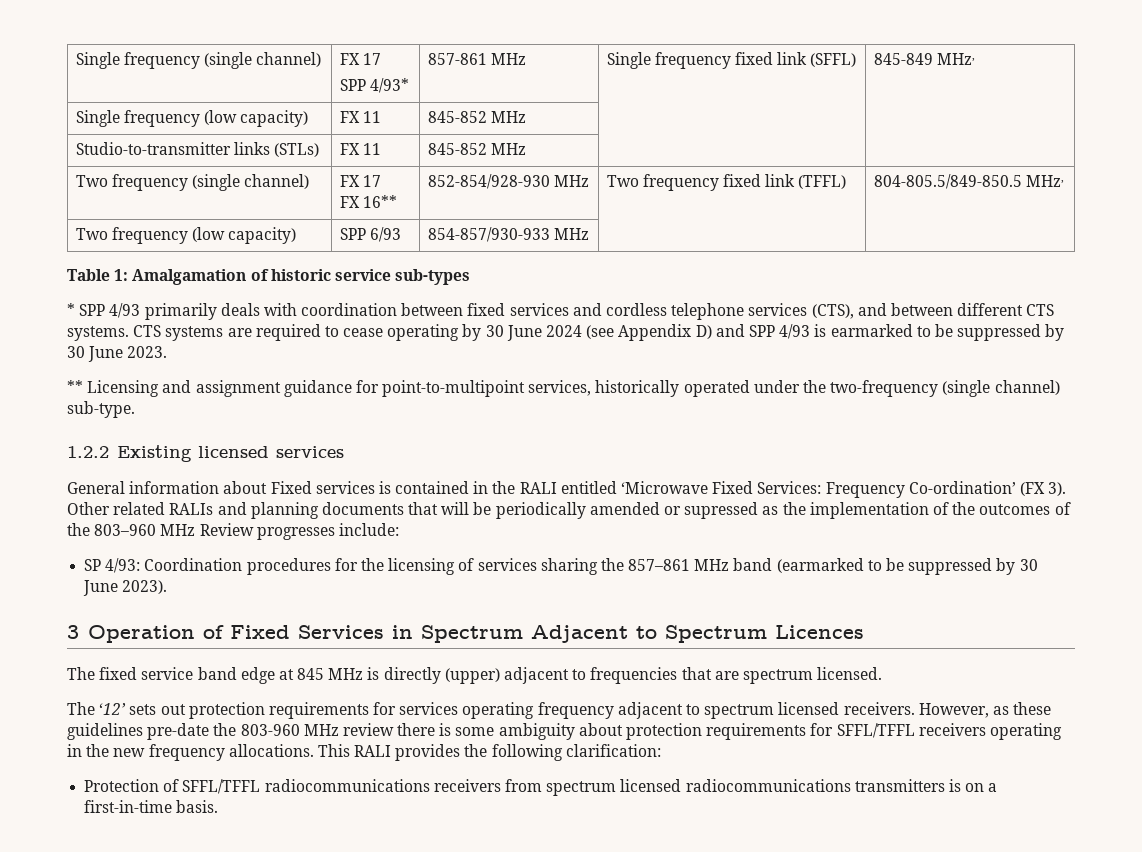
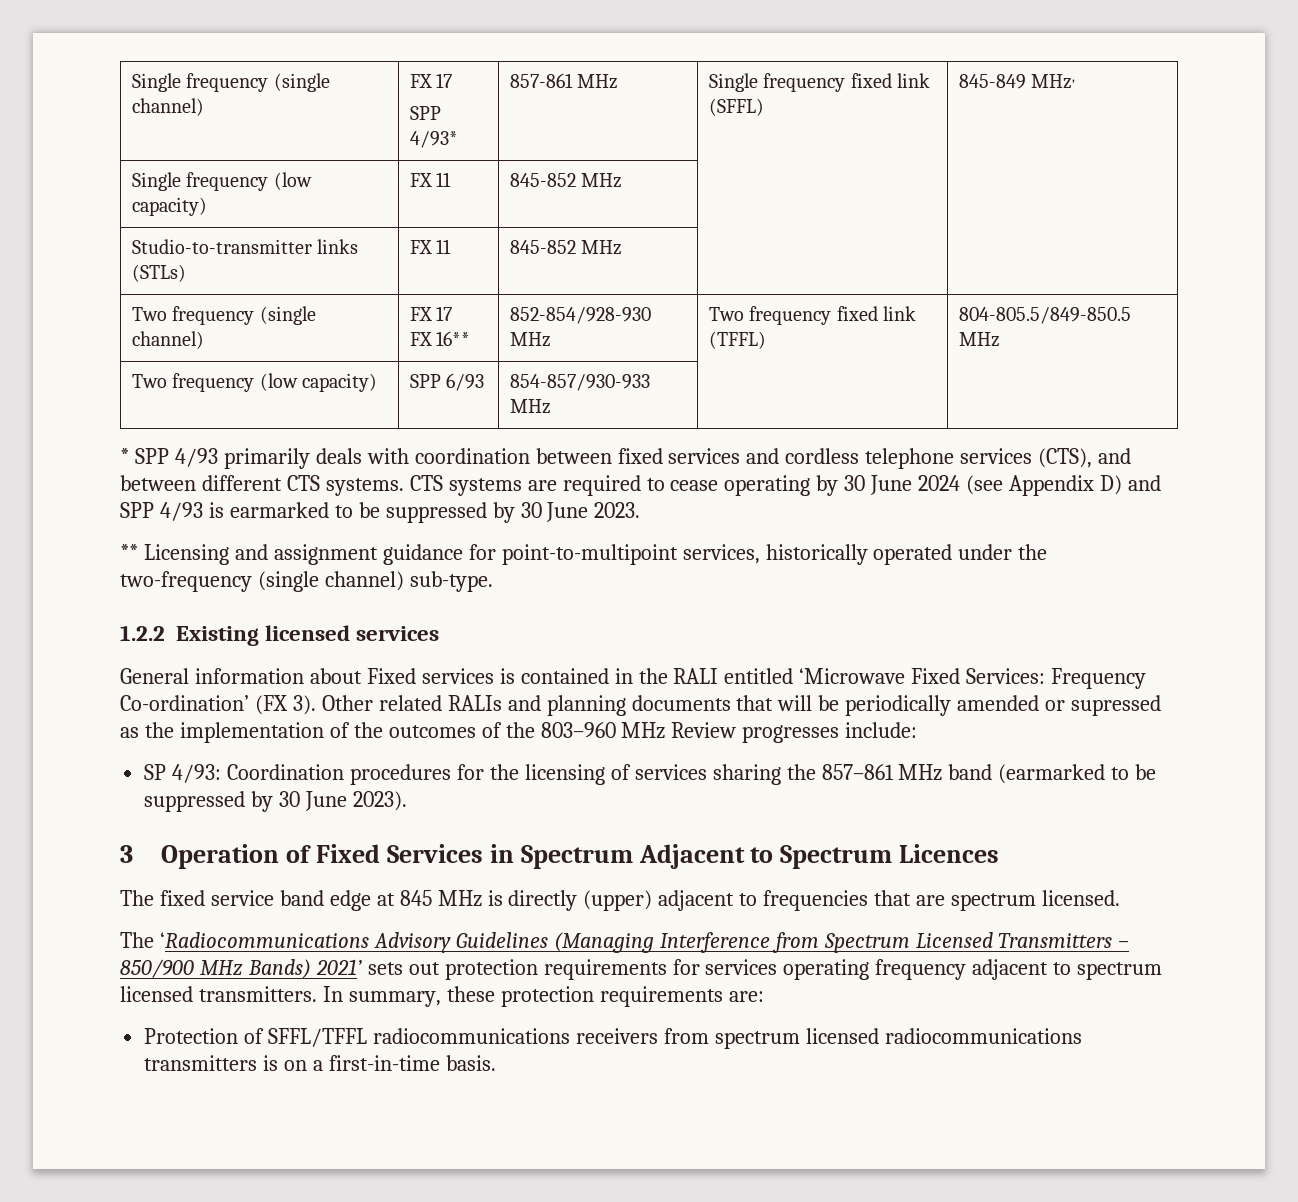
  Two frequency (single channel) | FX 17
- FX 16** | 852-854/928-930 MHz | Two frequency fixed link (TFFL) | 804-805.5/849-850.5 MHz,
+ FX 16** | 852-854/928-930 MHz | Two frequency fixed link (TFFL) | 804-805.5/849-850.5 MHz
- Table 1: Amalgamation of historic service sub-types
- The ‘12’ sets out protection requirements for services operating frequency adjacent to spectrum licensed receivers. However, as these guidelines pre-date the 803-960 MHz review there is some ambiguity about protection requirements for SFFL/TFFL receivers operating in the new frequency allocations. This RALI provides the following clarification:
+ The ‘Radiocommunications Advisory Guidelines (Managing Interference from Spectrum Licensed Transmitters – 850/900 MHz Bands) 2021’ sets out protection requirements for services operating frequency adjacent to spectrum licensed transmitters. In summary, these protection requirements are:

